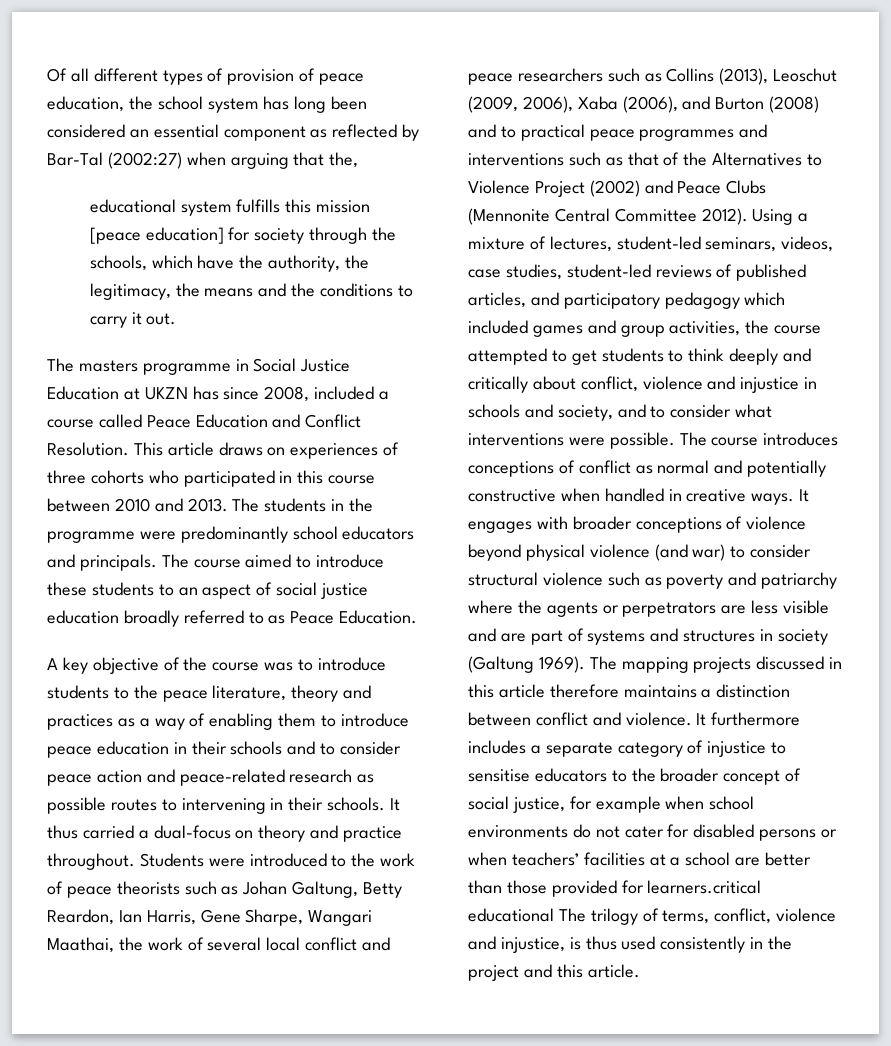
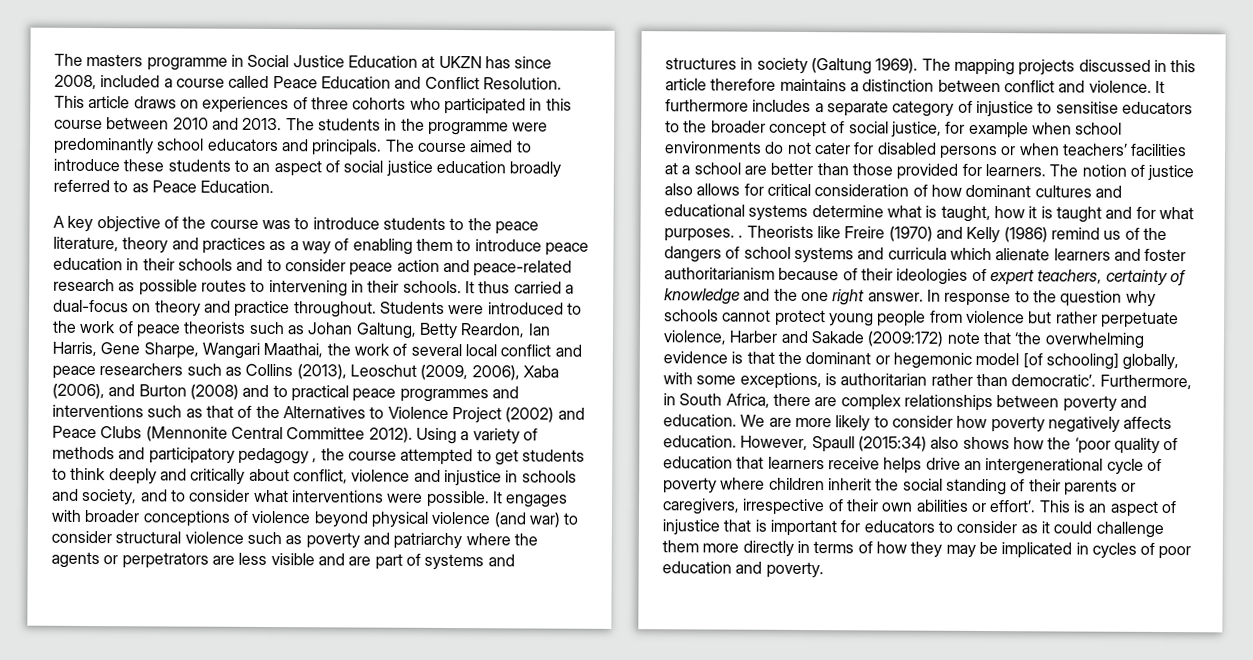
- Of all different types of provision of peace education, the school system has long been considered an essential component as reflected by Bar-Tal (2002:27) when arguing that the,
- educational system fulfills this mission [peace education] for society through the schools, which have the authority, the legitimacy, the means and the conditions to carry it out.
- Using a mixture of lectures, student-led seminars, videos, case studies, student-led reviews of published articles, and participatory pedagogy which included games and group activities, the course attempted to get students to think deeply and critically about conflict, violence and injustice in schools and society, and to consider what interventions were possible.
+ Using a variety of methods and participatory pedagogy , the course attempted to get students to think deeply and critically about conflict, violence and injustice in schools and society, and to consider what interventions were possible.
- The course introduces conceptions of conflict as normal and potentially constructive when handled in creative ways.
- It furthermore includes a separate category of injustice to sensitise educators to the broader concept of social justice, for example when school environments do not cater for disabled persons or when teachers’ facilities at a school are better than those provided for learners.critical educational The trilogy of terms, conflict, violence and injustice, is thus used consistently in the project and this article.
+ It furthermore includes a separate category of injustice to sensitise educators to the broader concept of social justice, for example when school environments do not cater for disabled persons or when teachers’ facilities at a school are better than those provided for learners. The notion of justice also allows for critical consideration of how dominant cultures and educational systems determine what is taught, how it is taught and for what purposes. . Theorists like Freire (1970) and Kelly (1986) remind us of the dangers of school systems and curricula which alienate learners and foster authoritarianism because of their ideologies of expert teachers, certainty of knowledge and the one right answer. In response to the question why schools cannot protect young people from violence but rather perpetuate violence, Harber and Sakade (2009:172) note that ‘the overwhelming evidence is that the dominant or hegemonic model [of schooling] globally, with some exceptions, is authoritarian rather than democratic’. Furthermore, in South Africa, there are complex relationships between poverty and education. We are more likely to consider how poverty negatively affects education. However, Spaull (2015:34) also shows how the ‘poor quality of education that learners receive helps drive an intergenerational cycle of poverty where children inherit the social standing of their parents or caregivers, irrespective of their own abilities or effort’. This is an aspect of injustice that is important for educators to consider as it could challenge them more directly in terms of how they may be implicated in cycles of poor education and poverty.

